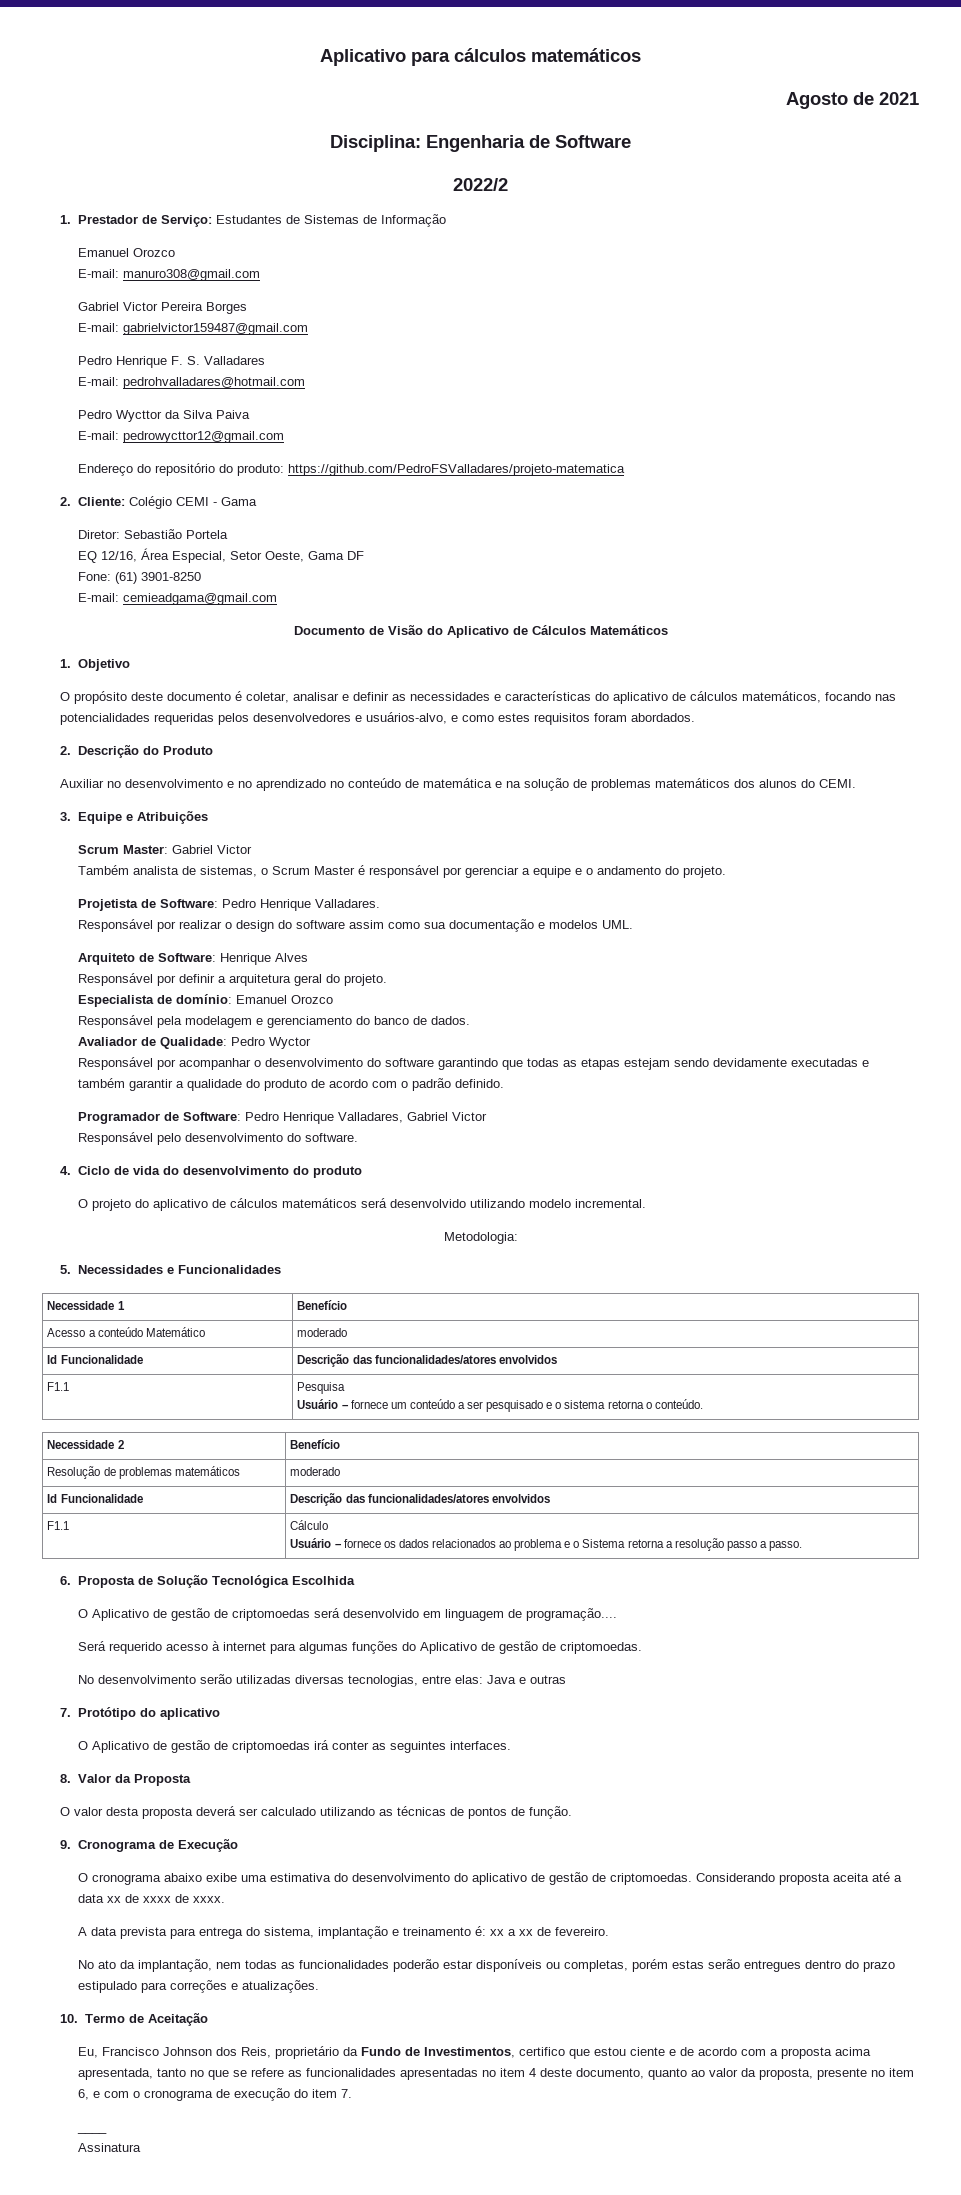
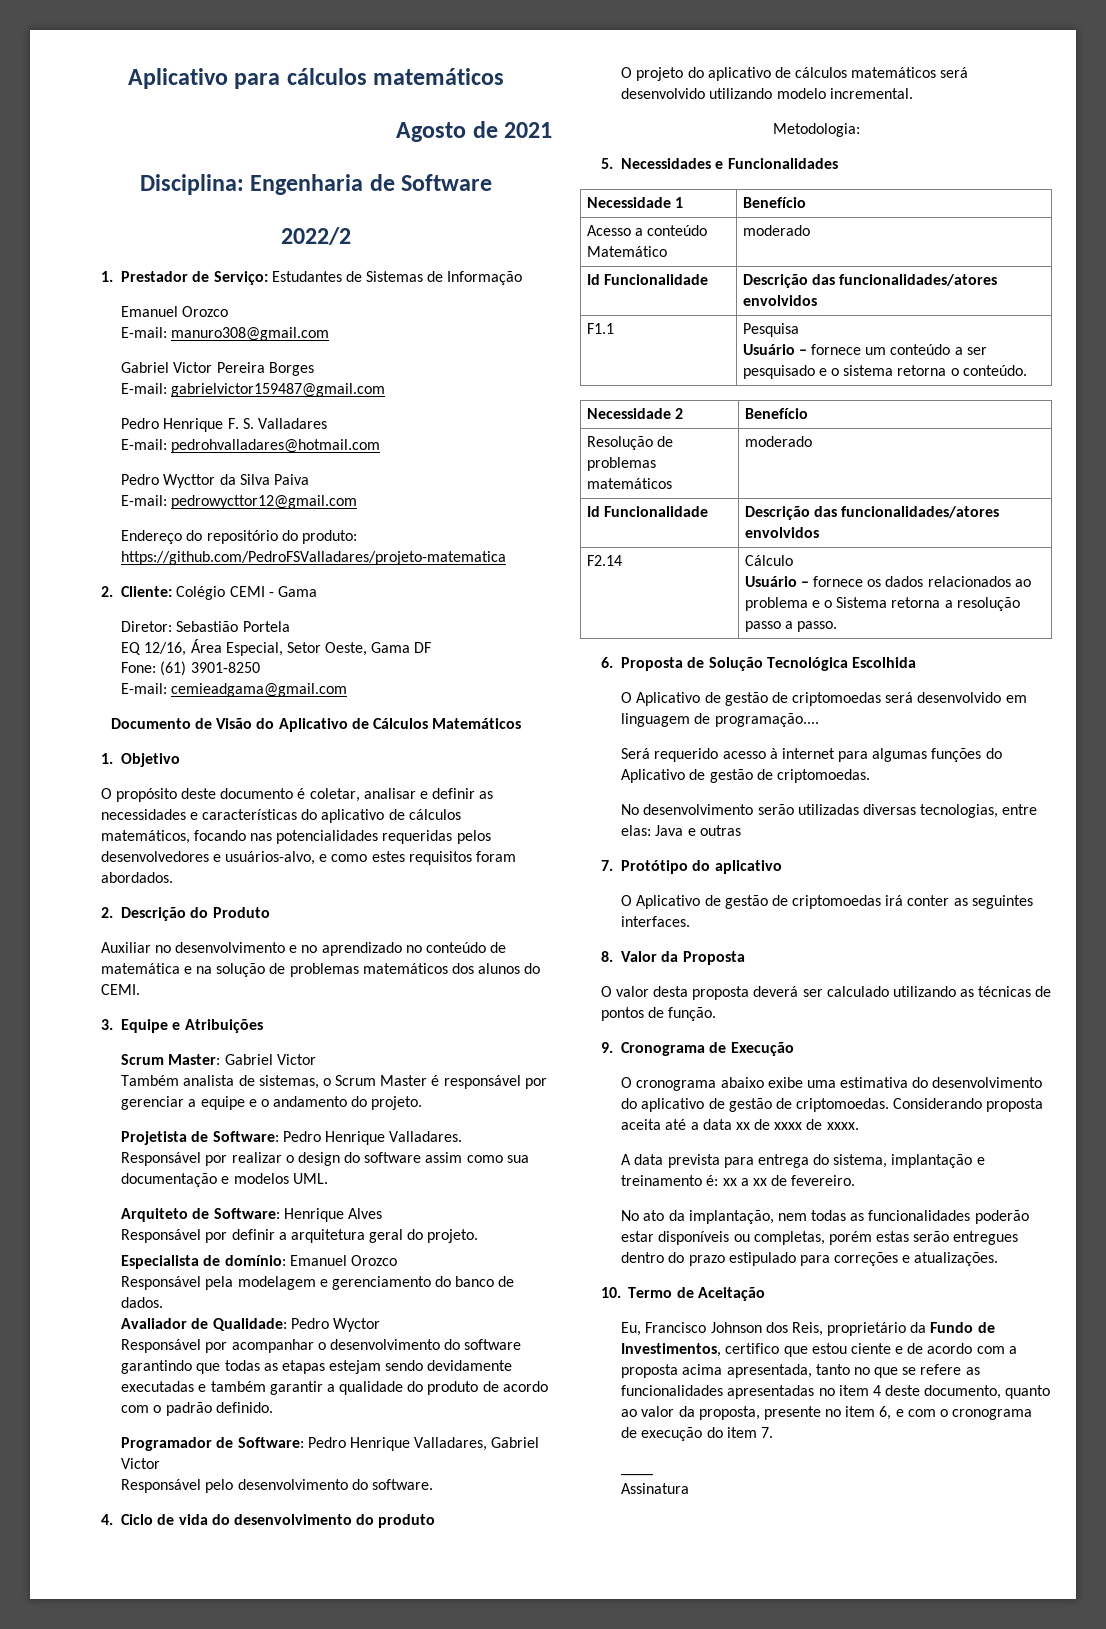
- F1.1 | Cálculo
+ F2.14 | Cálculo

